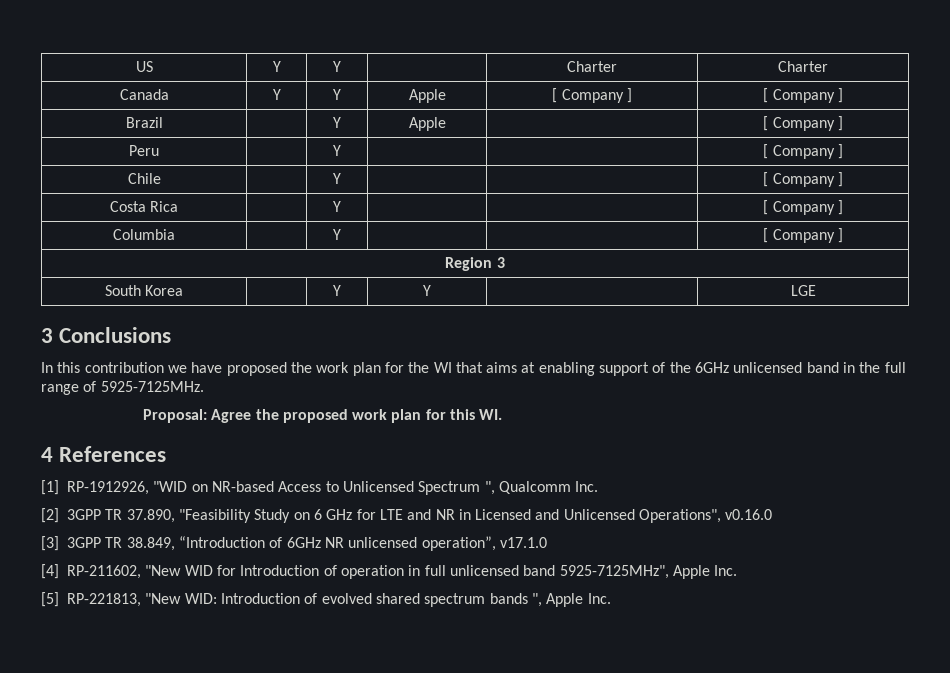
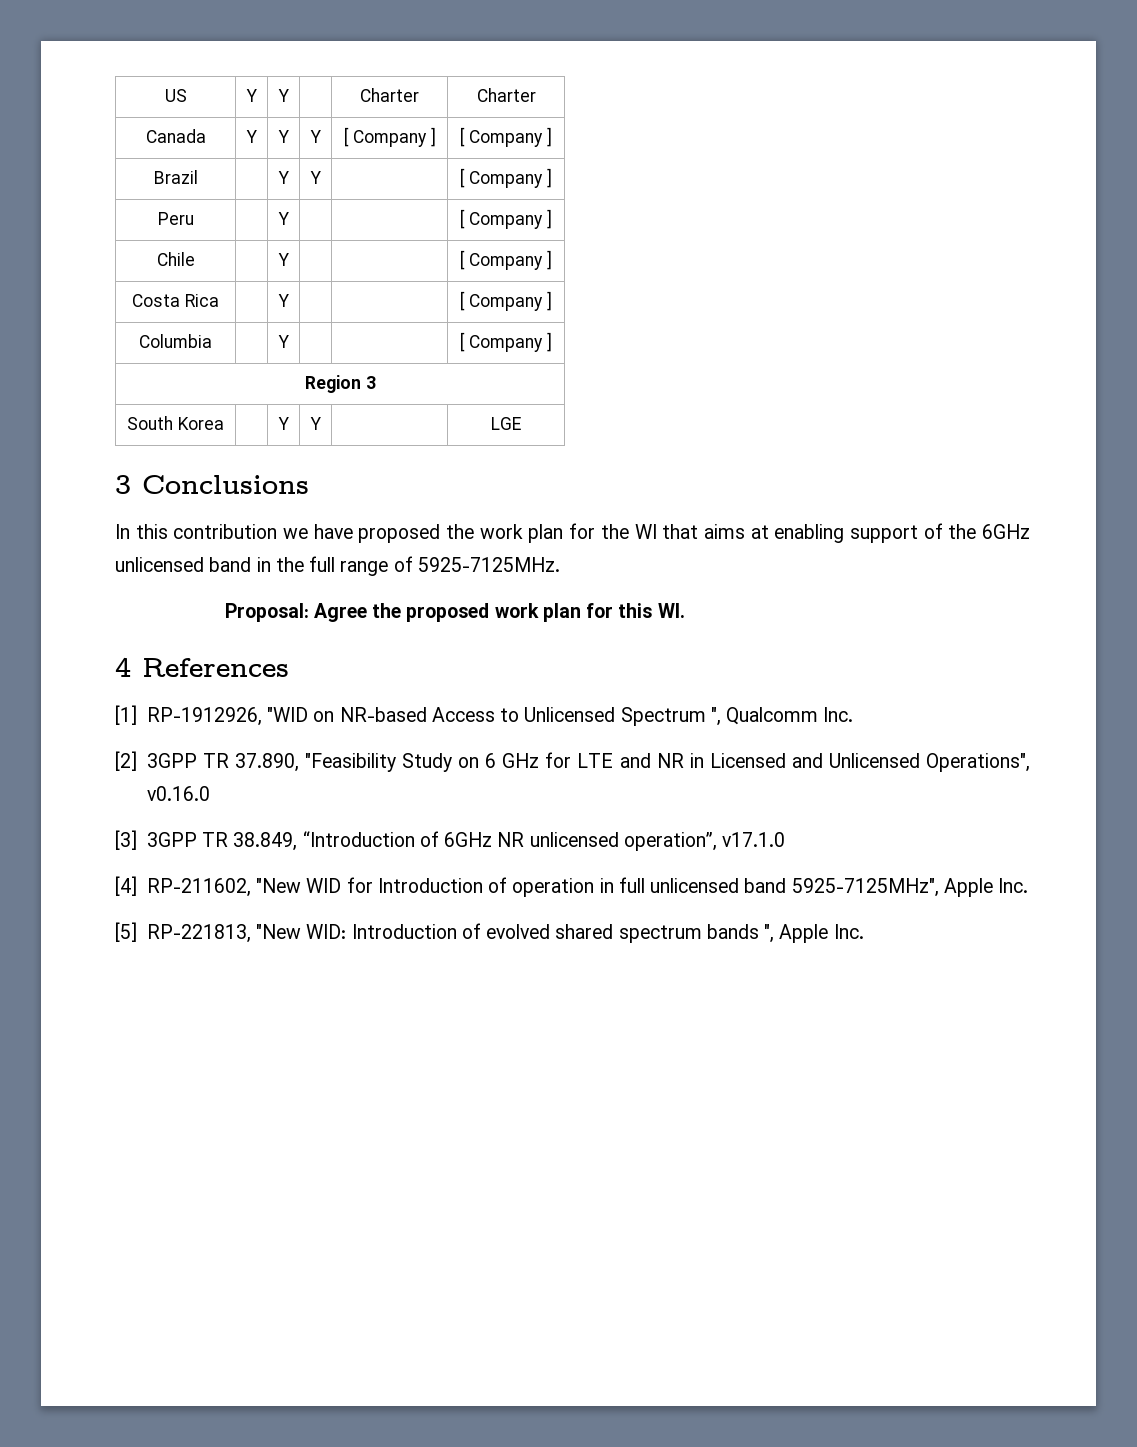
- Canada | Y | Y | Apple | [ Company ] | [ Company ]
+ Canada | Y | Y | Y | [ Company ] | [ Company ]
- Brazil | | Y | Apple | | [ Company ]
+ Brazil | | Y | Y | | [ Company ]

